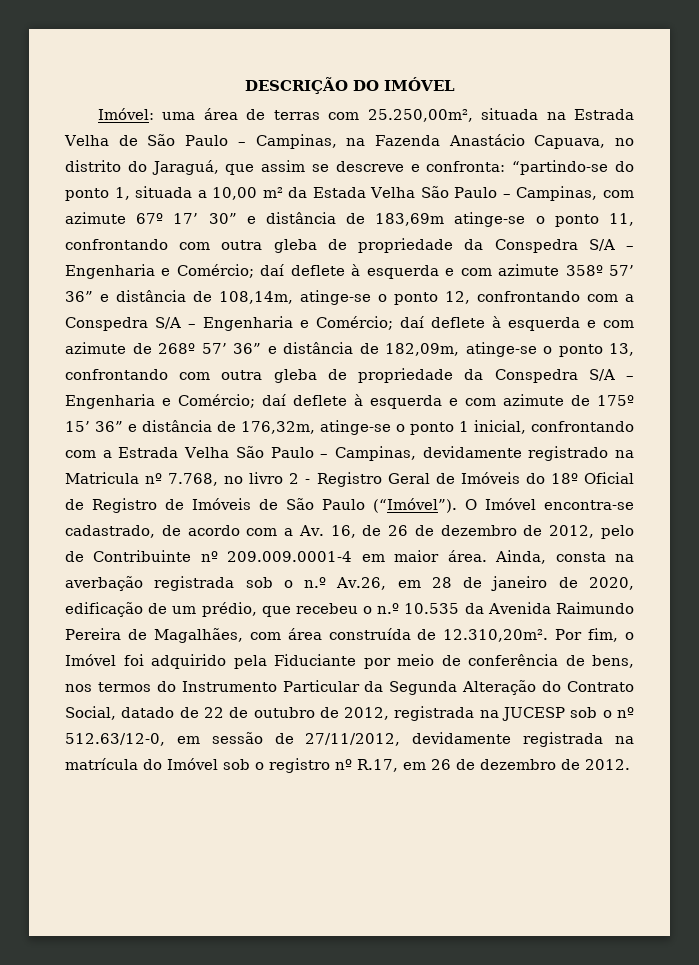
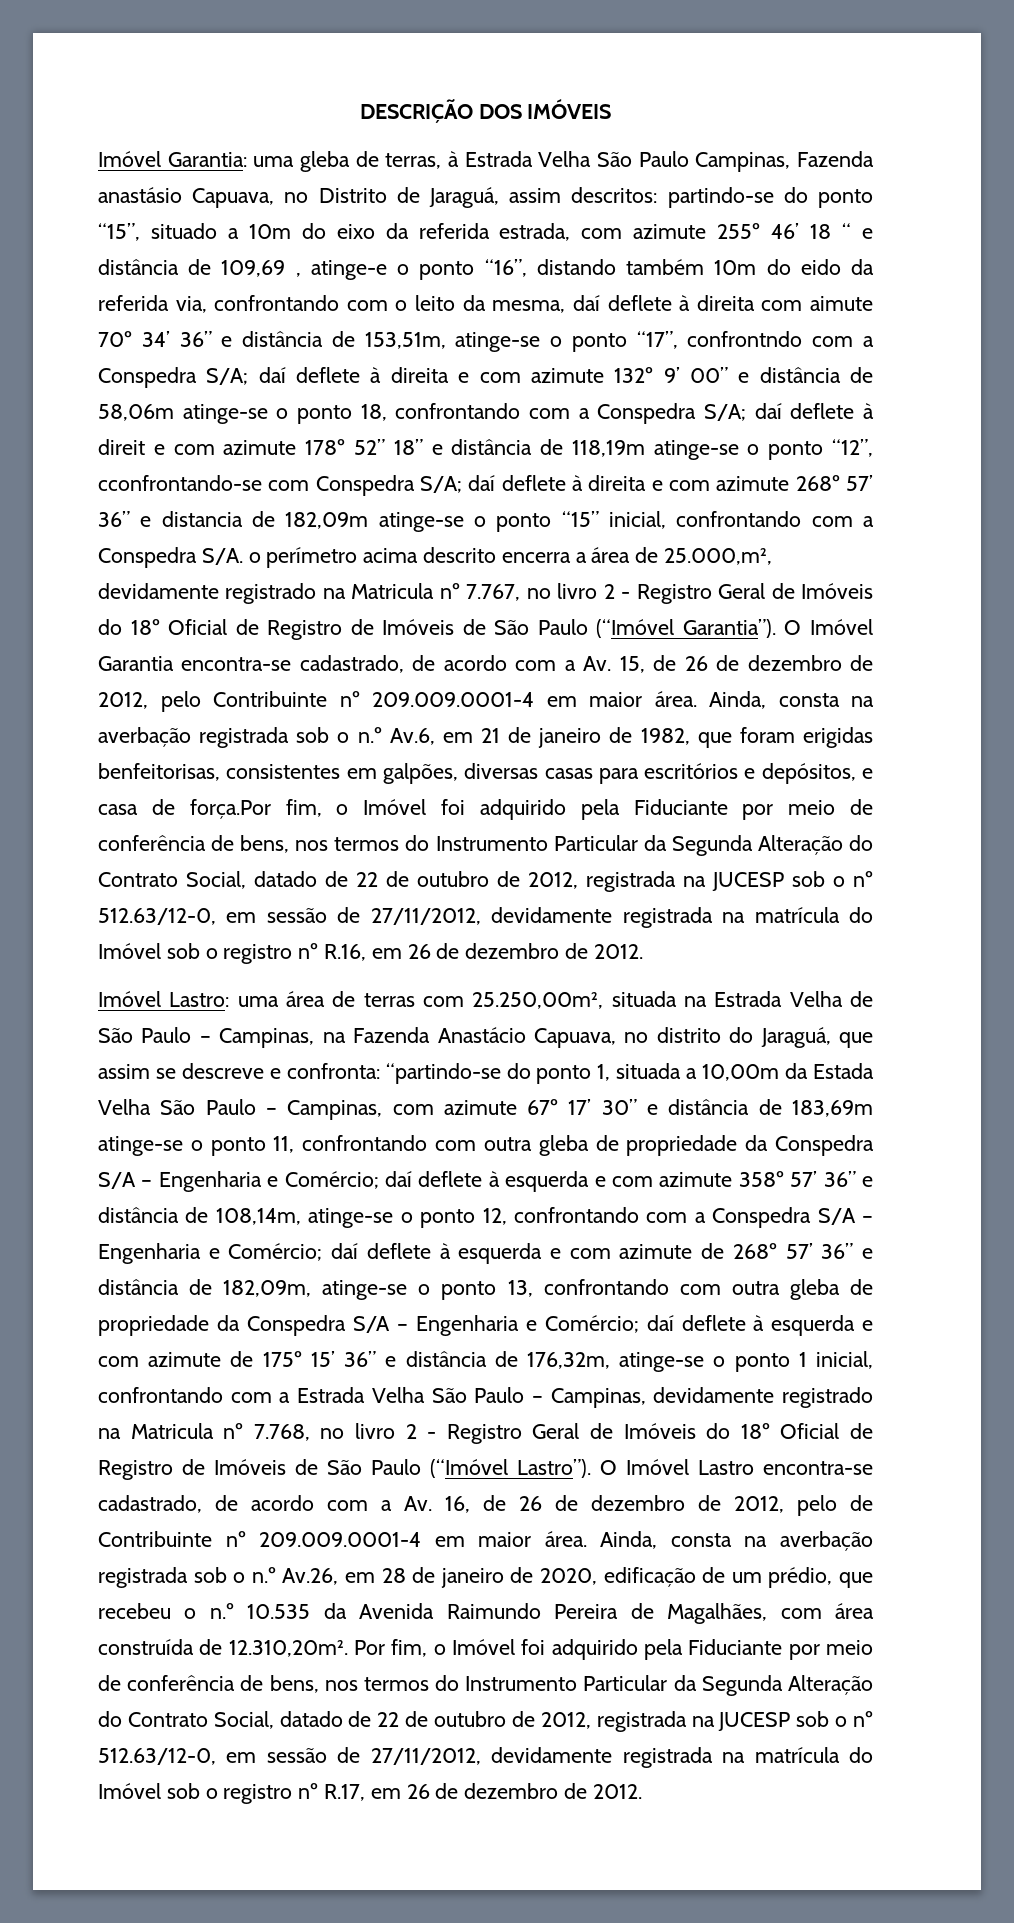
- DESCRIÇÃO DO IMÓVEL
- Imóvel:
+ DESCRIÇÃO DOS IMÓVEIS
+ Imóvel Garantia: uma gleba de terras, à Estrada Velha São Paulo Campinas, Fazenda anastásio Capuava, no Distrito de Jaraguá, assim descritos: partindo-se do ponto “15”, situado a 10m do eixo da referida estrada, com azimute 255º 46’ 18 “ e distância de 109,69 , atinge-e o ponto “16”, distando também 10m do eido da referida via, confrontando com o leito da mesma, daí deflete à direita com aimute 70º 34’ 36” e distância de 153,51m, atinge-se o ponto “17”, confrontndo com a Conspedra S/A; daí deflete à direita e com azimute 132º 9’ 00” e distância de 58,06m atinge-se o ponto 18, confrontando com a Conspedra S/A; daí deflete à direit e com azimute 178º 52” 18” e distância de 118,19m atinge-se o ponto “12”, cconfrontando-se com Conspedra S/A; daí deflete à direita e com azimute 268º 57’ 36” e distancia de 182,09m atinge-se o ponto “15” inicial, confrontando com a Conspedra S/A. o perímetro acima descrito encerra a área de 25.000,m², devidamente registrado na Matricula nº 7.767, no livro 2 - Registro Geral de Imóveis do 18º Oficial de Registro de Imóveis de São Paulo (“Imóvel Garantia”). O Imóvel Garantia encontra-se cadastrado, de acordo com a Av. 15, de 26 de dezembro de 2012, pelo Contribuinte nº 209.009.0001-4 em maior área. Ainda, consta na averbação registrada sob o n.º Av.6, em 21 de janeiro de 1982, que foram erigidas benfeitorisas, consistentes em galpões, diversas casas para escritórios e depósitos, e casa de força.Por fim, o Imóvel foi adquirido pela Fiduciante por meio de conferência de bens, nos termos do Instrumento Particular da Segunda Alteração do Contrato Social, datado de 22 de outubro de 2012, registrada na JUCESP sob o nº 512.63/12-0, em sessão de 27/11/2012, devidamente registrada na matrícula do Imóvel sob o registro nº R.16, em 26 de dezembro de 2012.
+ Imóvel Lastro:
- “partindo-se do ponto 1, situada a 10,00 m² da Estada Velha São Paulo – Campinas, com azimute 67º 17’ 30” e distância de 183,69m atinge-se o ponto 11, confrontando com outra gleba de propriedade da Conspedra S/A – Engenharia e Comércio;
+ “partindo-se do ponto 1, situada a 10,00m da Estada Velha São Paulo – Campinas, com azimute 67º 17’ 30” e distância de 183,69m atinge-se o ponto 11, confrontando com outra gleba de propriedade da Conspedra S/A – Engenharia e Comércio;
- daí deflete à esquerda e com azimute de 175º 15’ 36” e distância de 176,32m, atinge-se o ponto 1 inicial, confrontando com a Estrada Velha São Paulo – Campinas, devidamente registrado na Matricula nº 7.768, no livro 2 - Registro Geral de Imóveis do 18º Oficial de Registro de Imóveis de São Paulo (“Imóvel”). O Imóvel encontra-se cadastrado, de acordo com a Av. 16, de 26 de dezembro de 2012, pelo de Contribuinte nº 209.009.0001-4 em maior área.
+ daí deflete à esquerda e com azimute de 175º 15’ 36” e distância de 176,32m, atinge-se o ponto 1 inicial, confrontando com a Estrada Velha São Paulo – Campinas, devidamente registrado na Matricula nº 7.768, no livro 2 - Registro Geral de Imóveis do 18º Oficial de Registro de Imóveis de São Paulo (“Imóvel Lastro”). O Imóvel Lastro encontra-se cadastrado, de acordo com a Av. 16, de 26 de dezembro de 2012, pelo de Contribuinte nº 209.009.0001-4 em maior área.

